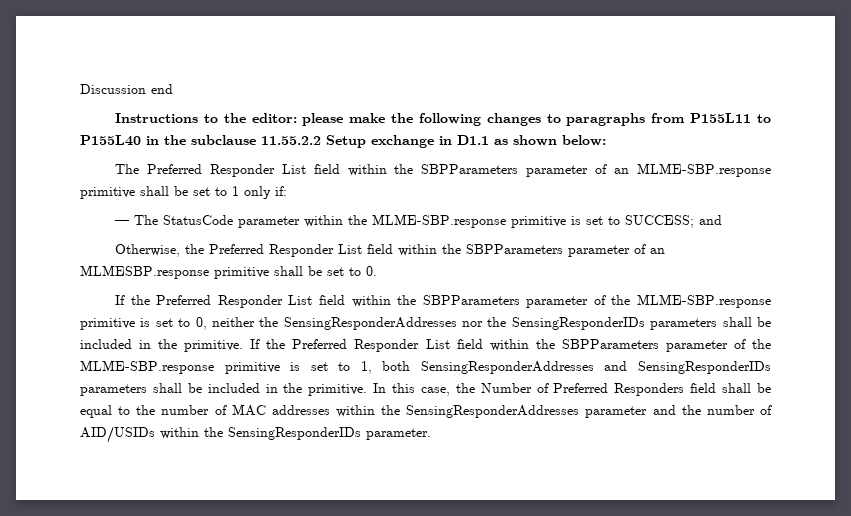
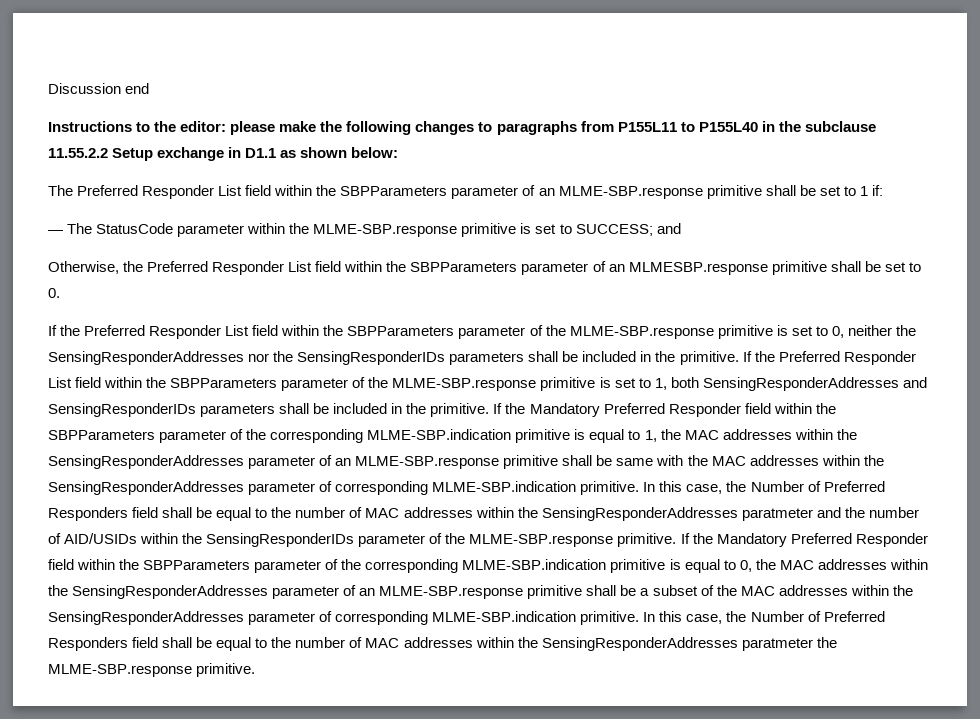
- The Preferred Responder List field within the SBPParameters parameter of an MLME-SBP.response primitive shall be set to 1 only if:
+ The Preferred Responder List field within the SBPParameters parameter of an MLME-SBP.response primitive shall be set to 1 if:
+ If the Mandatory Preferred Responder field within the SBPParameters parameter of the corresponding MLME-SBP.indication primitive is equal to 1, the MAC addresses within the SensingResponderAddresses parameter of an MLME-SBP.response primitive shall be same with the MAC addresses within the SensingResponderAddresses parameter of corresponding MLME-SBP.indication primitive.
- In this case, the Number of Preferred Responders field shall be equal to the number of MAC addresses within the SensingResponderAddresses parameter and the number of AID/USIDs within the SensingResponderIDs parameter.
+ In this case, the Number of Preferred Responders field shall be equal to the number of MAC addresses within the SensingResponderAddresses paratmeter and the number of AID/USIDs within the SensingResponderIDs parameter of the MLME-SBP.response primitive. If the Mandatory Preferred Responder field within the SBPParameters parameter of the corresponding MLME-SBP.indication primitive is equal to 0, the MAC addresses within the SensingResponderAddresses parameter of an MLME-SBP.response primitive shall be a subset of the MAC addresses within the SensingResponderAddresses parameter of corresponding MLME-SBP.indication primitive. In this case, the Number of Preferred Responders field shall be equal to the number of MAC addresses within the SensingResponderAddresses paratmeter the MLME-SBP.response primitive.

